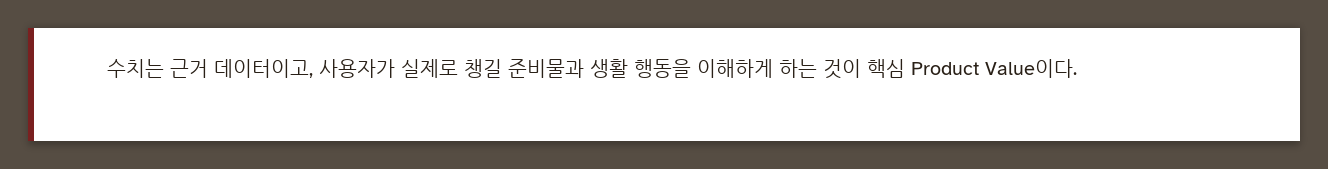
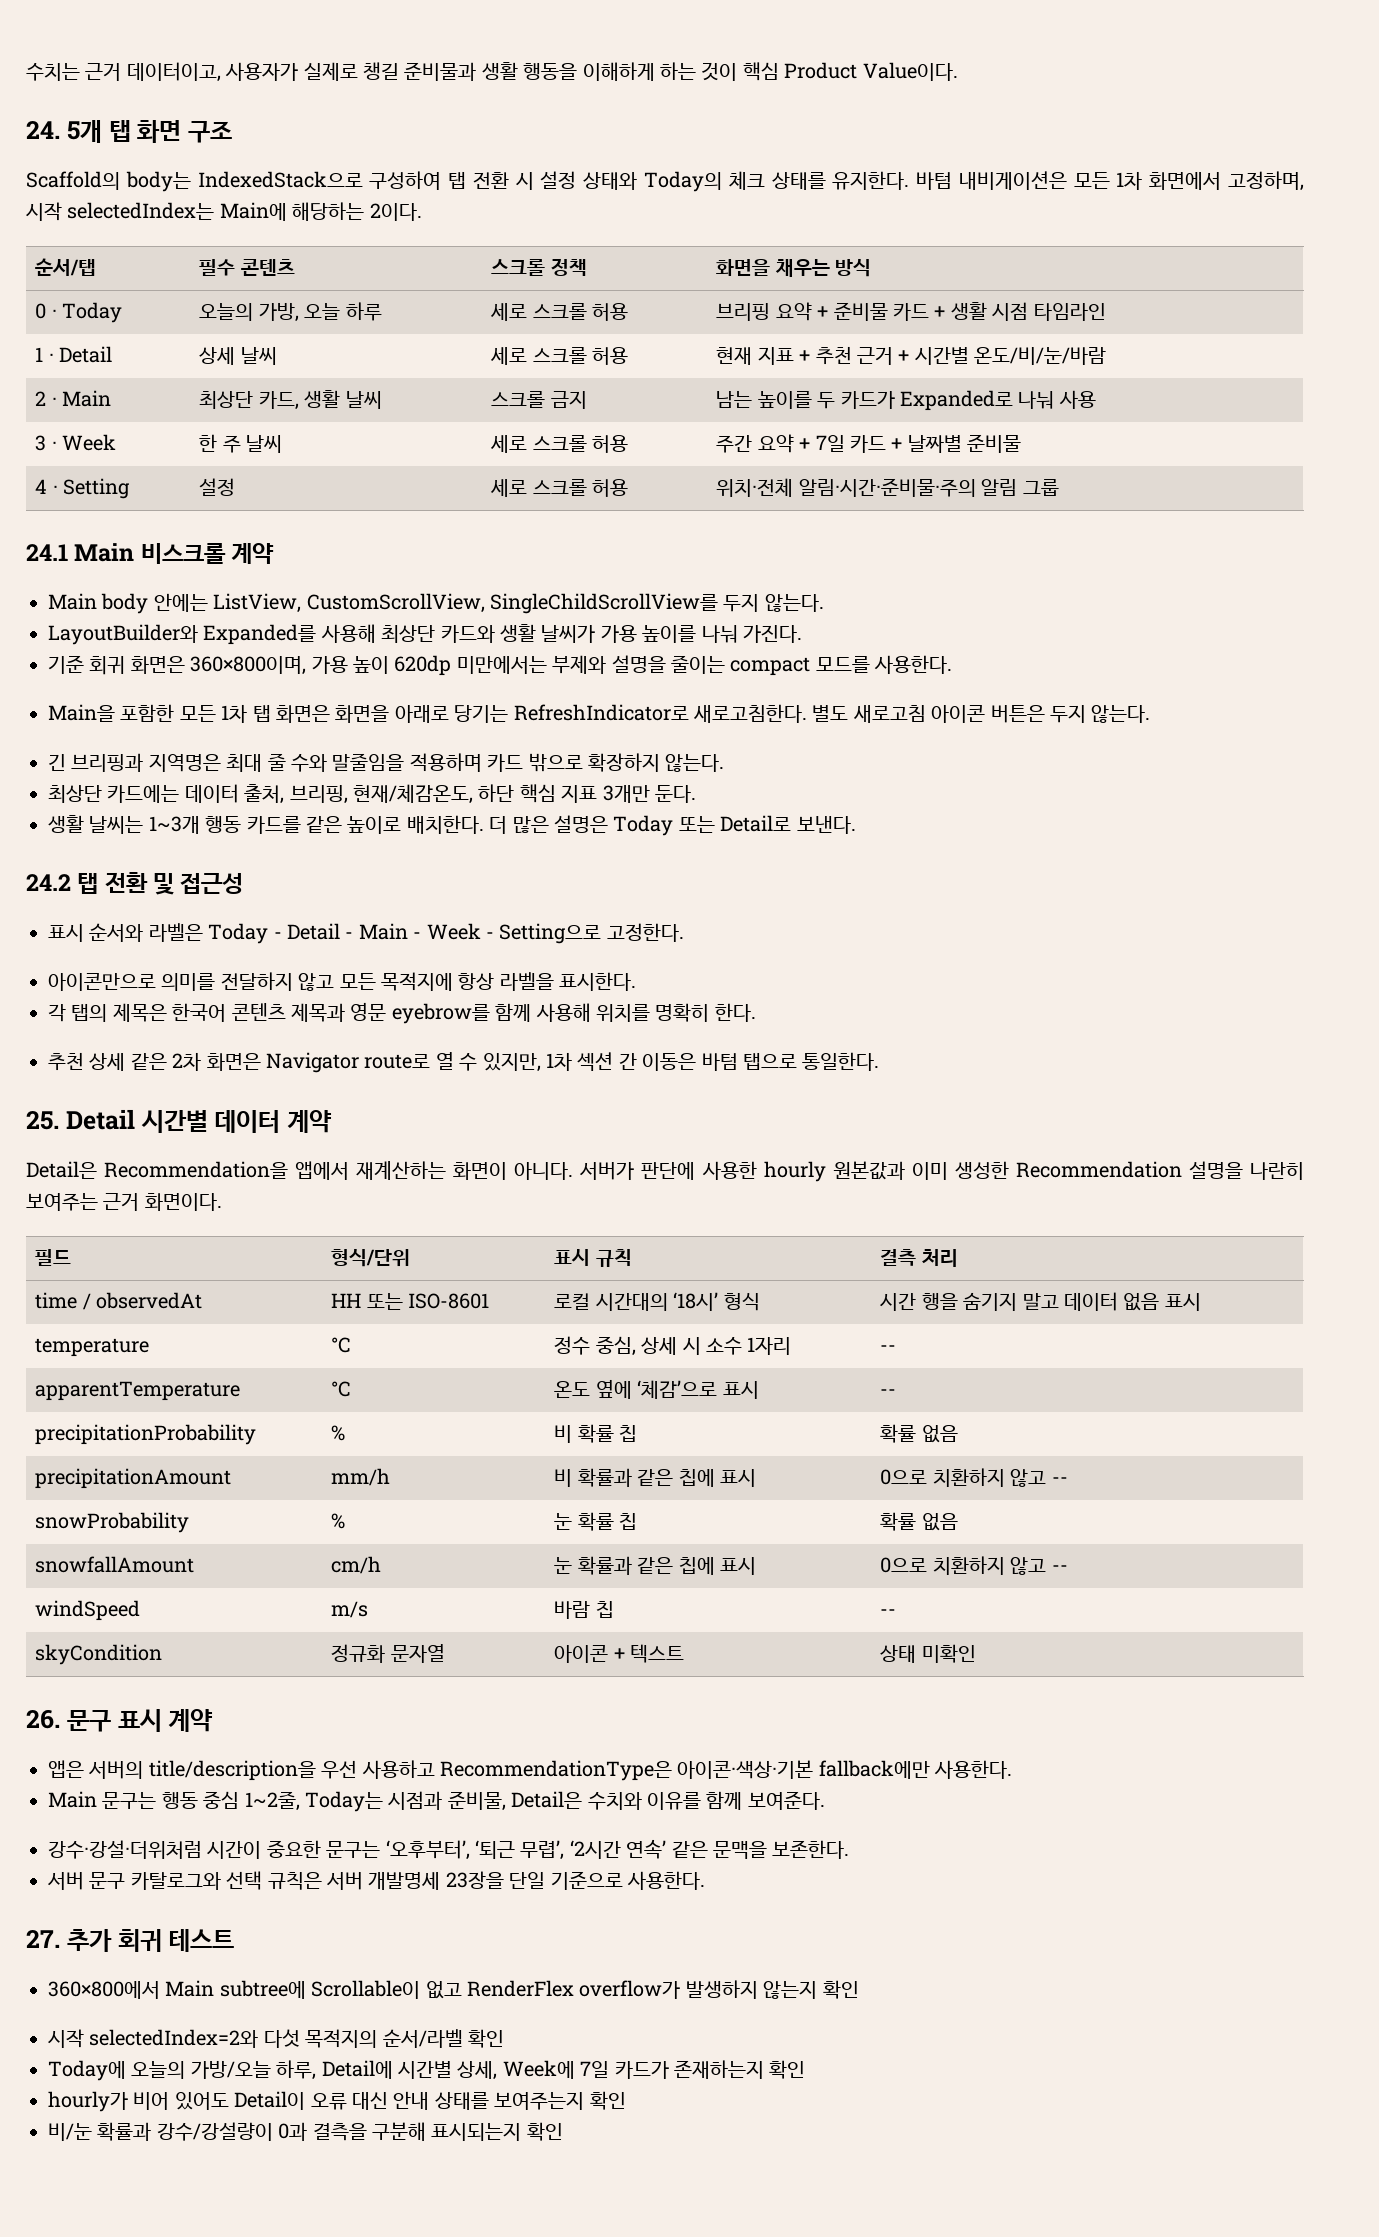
+ 24. 5개 탭 화면 구조
+ Scaffold의 body는 IndexedStack으로 구성하여 탭 전환 시 설정 상태와 Today의 체크 상태를 유지한다. 바텀 내비게이션은 모든 1차 화면에서 고정하며, 시작 selectedIndex는 Main에 해당하는 2이다.
+ 순서/탭 | 필수 콘텐츠 | 스크롤 정책 | 화면을 채우는 방식
+ 0 · Today | 오늘의 가방, 오늘 하루 | 세로 스크롤 허용 | 브리핑 요약 + 준비물 카드 + 생활 시점 타임라인
+ 1 · Detail | 상세 날씨 | 세로 스크롤 허용 | 현재 지표 + 추천 근거 + 시간별 온도/비/눈/바람
+ 2 · Main | 최상단 카드, 생활 날씨 | 스크롤 금지 | 남는 높이를 두 카드가 Expanded로 나눠 사용
+ 3 · Week | 한 주 날씨 | 세로 스크롤 허용 | 주간 요약 + 7일 카드 + 날짜별 준비물
+ 4 · Setting | 설정 | 세로 스크롤 허용 | 위치·전체 알림·시간·준비물·주의 알림 그룹
+ 24.1 Main 비스크롤 계약
+ Main body 안에는 ListView, CustomScrollView, SingleChildScrollView를 두지 않는다.
+ LayoutBuilder와 Expanded를 사용해 최상단 카드와 생활 날씨가 가용 높이를 나눠 가진다.
+ 기준 회귀 화면은 360×800이며, 가용 높이 620dp 미만에서는 부제와 설명을 줄이는 compact 모드를 사용한다.
+ Main을 포함한 모든 1차 탭 화면은 화면을 아래로 당기는 RefreshIndicator로 새로고침한다. 별도 새로고침 아이콘 버튼은 두지 않는다.
+ 긴 브리핑과 지역명은 최대 줄 수와 말줄임을 적용하며 카드 밖으로 확장하지 않는다.
+ 최상단 카드에는 데이터 출처, 브리핑, 현재/체감온도, 하단 핵심 지표 3개만 둔다.
+ 생활 날씨는 1~3개 행동 카드를 같은 높이로 배치한다. 더 많은 설명은 Today 또는 Detail로 보낸다.
+ 24.2 탭 전환 및 접근성
+ 표시 순서와 라벨은 Today - Detail - Main - Week - Setting으로 고정한다.
+ 아이콘만으로 의미를 전달하지 않고 모든 목적지에 항상 라벨을 표시한다.
+ 각 탭의 제목은 한국어 콘텐츠 제목과 영문 eyebrow를 함께 사용해 위치를 명확히 한다.
+ 추천 상세 같은 2차 화면은 Navigator route로 열 수 있지만, 1차 섹션 간 이동은 바텀 탭으로 통일한다.
+ 25. Detail 시간별 데이터 계약
+ Detail은 Recommendation을 앱에서 재계산하는 화면이 아니다. 서버가 판단에 사용한 hourly 원본값과 이미 생성한 Recommendation 설명을 나란히 보여주는 근거 화면이다.
+ 필드 | 형식/단위 | 표시 규칙 | 결측 처리
+ time / observedAt | HH 또는 ISO-8601 | 로컬 시간대의 ‘18시’ 형식 | 시간 행을 숨기지 말고 데이터 없음 표시
+ temperature | °C | 정수 중심, 상세 시 소수 1자리 | --
+ apparentTemperature | °C | 온도 옆에 ‘체감’으로 표시 | --
+ precipitationProbability | % | 비 확률 칩 | 확률 없음
+ precipitationAmount | mm/h | 비 확률과 같은 칩에 표시 | 0으로 치환하지 않고 --
+ snowProbability | % | 눈 확률 칩 | 확률 없음
+ snowfallAmount | cm/h | 눈 확률과 같은 칩에 표시 | 0으로 치환하지 않고 --
+ windSpeed | m/s | 바람 칩 | --
+ skyCondition | 정규화 문자열 | 아이콘 + 텍스트 | 상태 미확인
+ 26. 문구 표시 계약
+ 앱은 서버의 title/description을 우선 사용하고 RecommendationType은 아이콘·색상·기본 fallback에만 사용한다.
+ Main 문구는 행동 중심 1~2줄, Today는 시점과 준비물, Detail은 수치와 이유를 함께 보여준다.
+ 강수·강설·더위처럼 시간이 중요한 문구는 ‘오후부터’, ‘퇴근 무렵’, ‘2시간 연속’ 같은 문맥을 보존한다.
+ 서버 문구 카탈로그와 선택 규칙은 서버 개발명세 23장을 단일 기준으로 사용한다.
+ 27. 추가 회귀 테스트
+ 360×800에서 Main subtree에 Scrollable이 없고 RenderFlex overflow가 발생하지 않는지 확인
+ 시작 selectedIndex=2와 다섯 목적지의 순서/라벨 확인
+ Today에 오늘의 가방/오늘 하루, Detail에 시간별 상세, Week에 7일 카드가 존재하는지 확인
+ hourly가 비어 있어도 Detail이 오류 대신 안내 상태를 보여주는지 확인
+ 비/눈 확률과 강수/강설량이 0과 결측을 구분해 표시되는지 확인

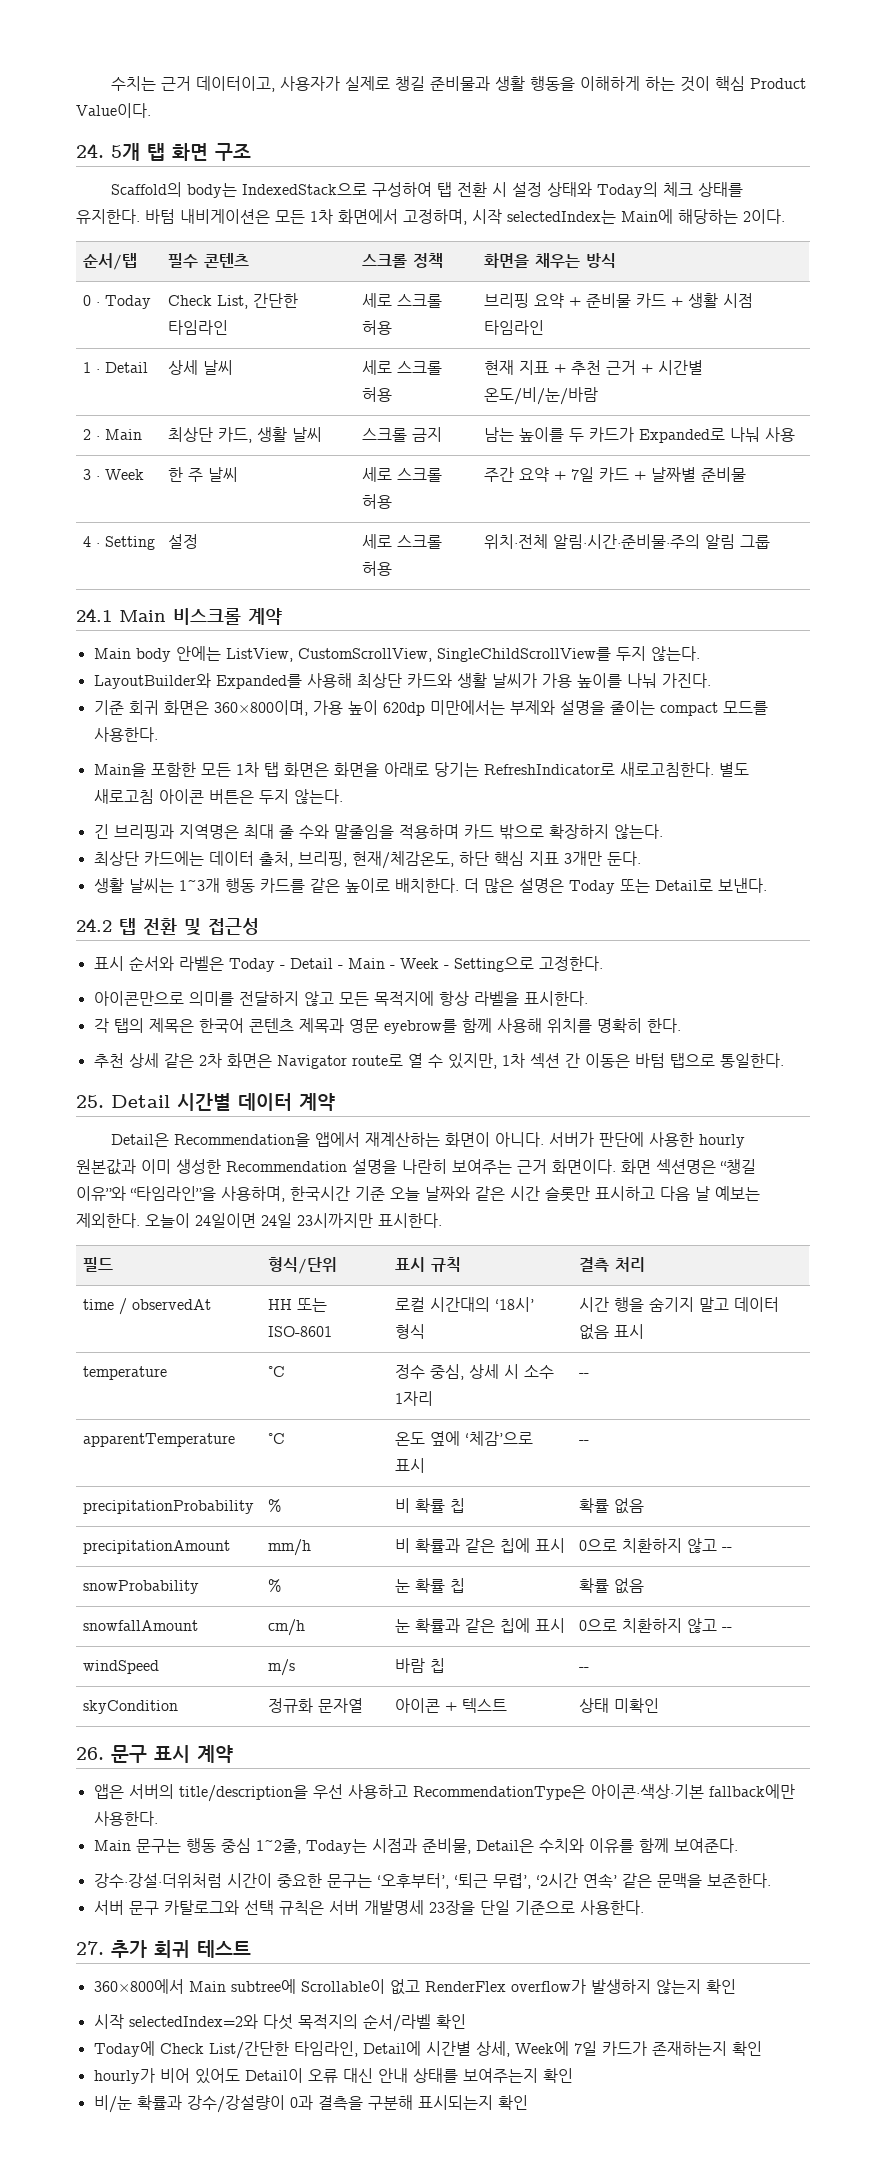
- 0 · Today | 오늘의 가방, 오늘 하루 | 세로 스크롤 허용 | 브리핑 요약 + 준비물 카드 + 생활 시점 타임라인
+ 0 · Today | Check List, 간단한 타임라인 | 세로 스크롤 허용 | 브리핑 요약 + 준비물 카드 + 생활 시점 타임라인
+ 화면 섹션명은 “챙길 이유”와 “타임라인”을 사용하며, 한국시간 기준 오늘 날짜와 같은 시간 슬롯만 표시하고 다음 날 예보는 제외한다. 오늘이 24일이면 24일 23시까지만 표시한다.
- Today에 오늘의 가방/오늘 하루, Detail에 시간별 상세, Week에 7일 카드가 존재하는지 확인
+ Today에 Check List/간단한 타임라인, Detail에 시간별 상세, Week에 7일 카드가 존재하는지 확인

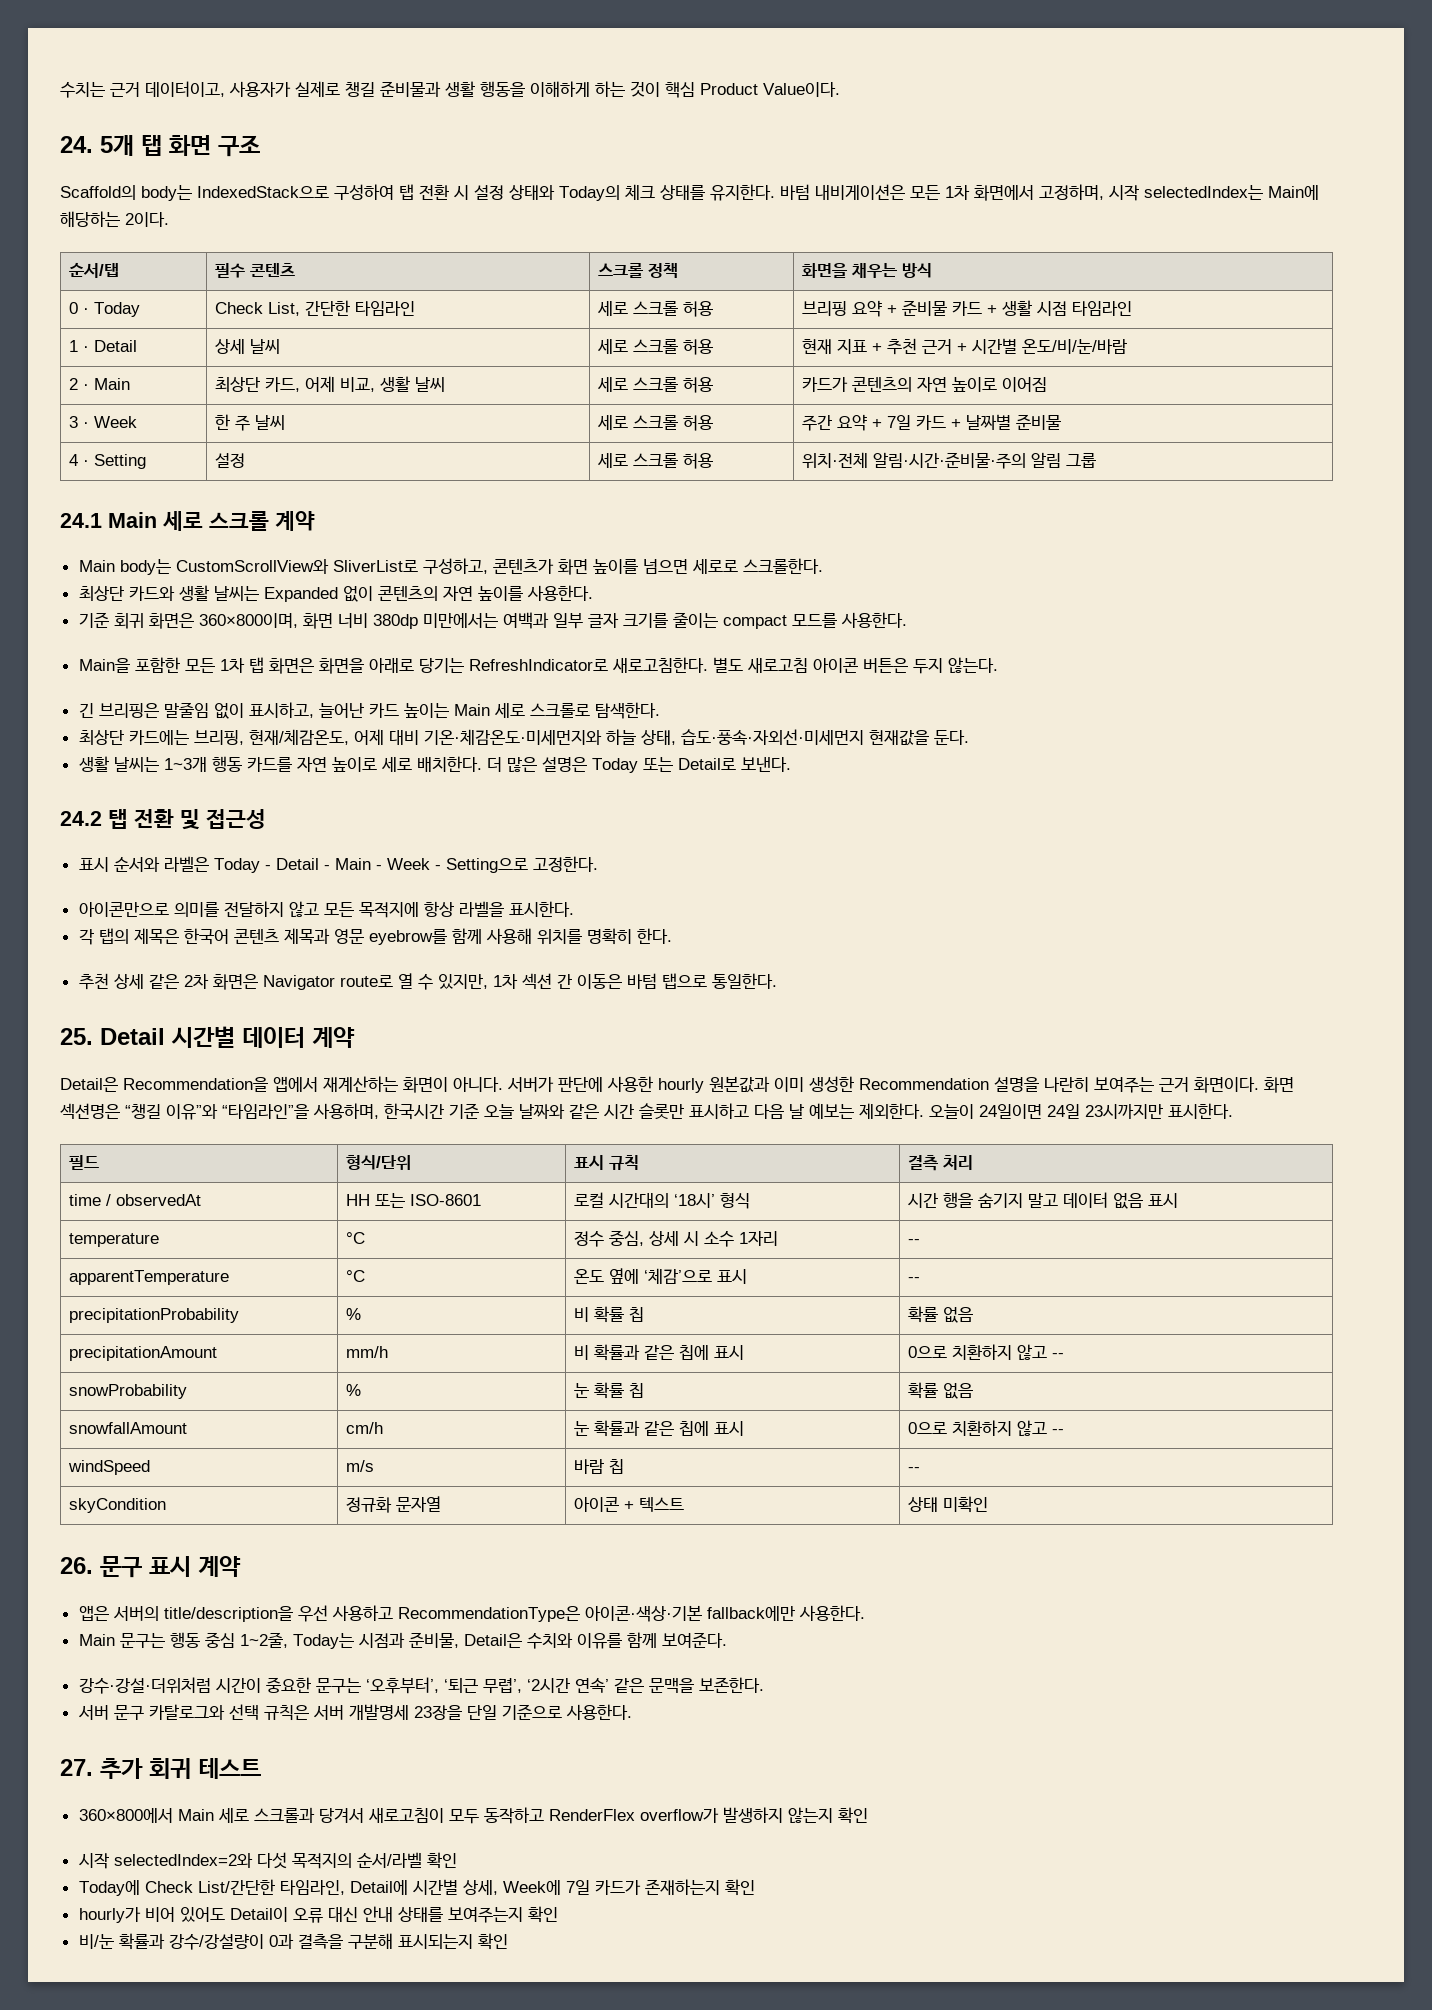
- 2 · Main | 최상단 카드, 생활 날씨 | 스크롤 금지 | 남는 높이를 두 카드가 Expanded로 나눠 사용
+ 2 · Main | 최상단 카드, 어제 비교, 생활 날씨 | 세로 스크롤 허용 | 카드가 콘텐츠의 자연 높이로 이어짐
- 24.1 Main 비스크롤 계약
+ 24.1 Main 세로 스크롤 계약
- Main body 안에는 ListView, CustomScrollView, SingleChildScrollView를 두지 않는다.
- LayoutBuilder와 Expanded를 사용해 최상단 카드와 생활 날씨가 가용 높이를 나눠 가진다.
- 기준 회귀 화면은 360×800이며, 가용 높이 620dp 미만에서는 부제와 설명을 줄이는 compact 모드를 사용한다.
+ Main body는 CustomScrollView와 SliverList로 구성하고, 콘텐츠가 화면 높이를 넘으면 세로로 스크롤한다.
+ 최상단 카드와 생활 날씨는 Expanded 없이 콘텐츠의 자연 높이를 사용한다.
+ 기준 회귀 화면은 360×800이며, 화면 너비 380dp 미만에서는 여백과 일부 글자 크기를 줄이는 compact 모드를 사용한다.
- 긴 브리핑과 지역명은 최대 줄 수와 말줄임을 적용하며 카드 밖으로 확장하지 않는다.
- 최상단 카드에는 데이터 출처, 브리핑, 현재/체감온도, 하단 핵심 지표 3개만 둔다.
+ 긴 브리핑은 말줄임 없이 표시하고, 늘어난 카드 높이는 Main 세로 스크롤로 탐색한다.
+ 최상단 카드에는 브리핑, 현재/체감온도, 어제 대비 기온·체감온도·미세먼지와 하늘 상태, 습도·풍속·자외선·미세먼지 현재값을 둔다.
- 생활 날씨는 1~3개 행동 카드를 같은 높이로 배치한다.
+ 생활 날씨는 1~3개 행동 카드를 자연 높이로 세로 배치한다.
- 360×800에서 Main subtree에 Scrollable이 없고 RenderFlex overflow가 발생하지 않는지 확인
+ 360×800에서 Main 세로 스크롤과 당겨서 새로고침이 모두 동작하고 RenderFlex overflow가 발생하지 않는지 확인

